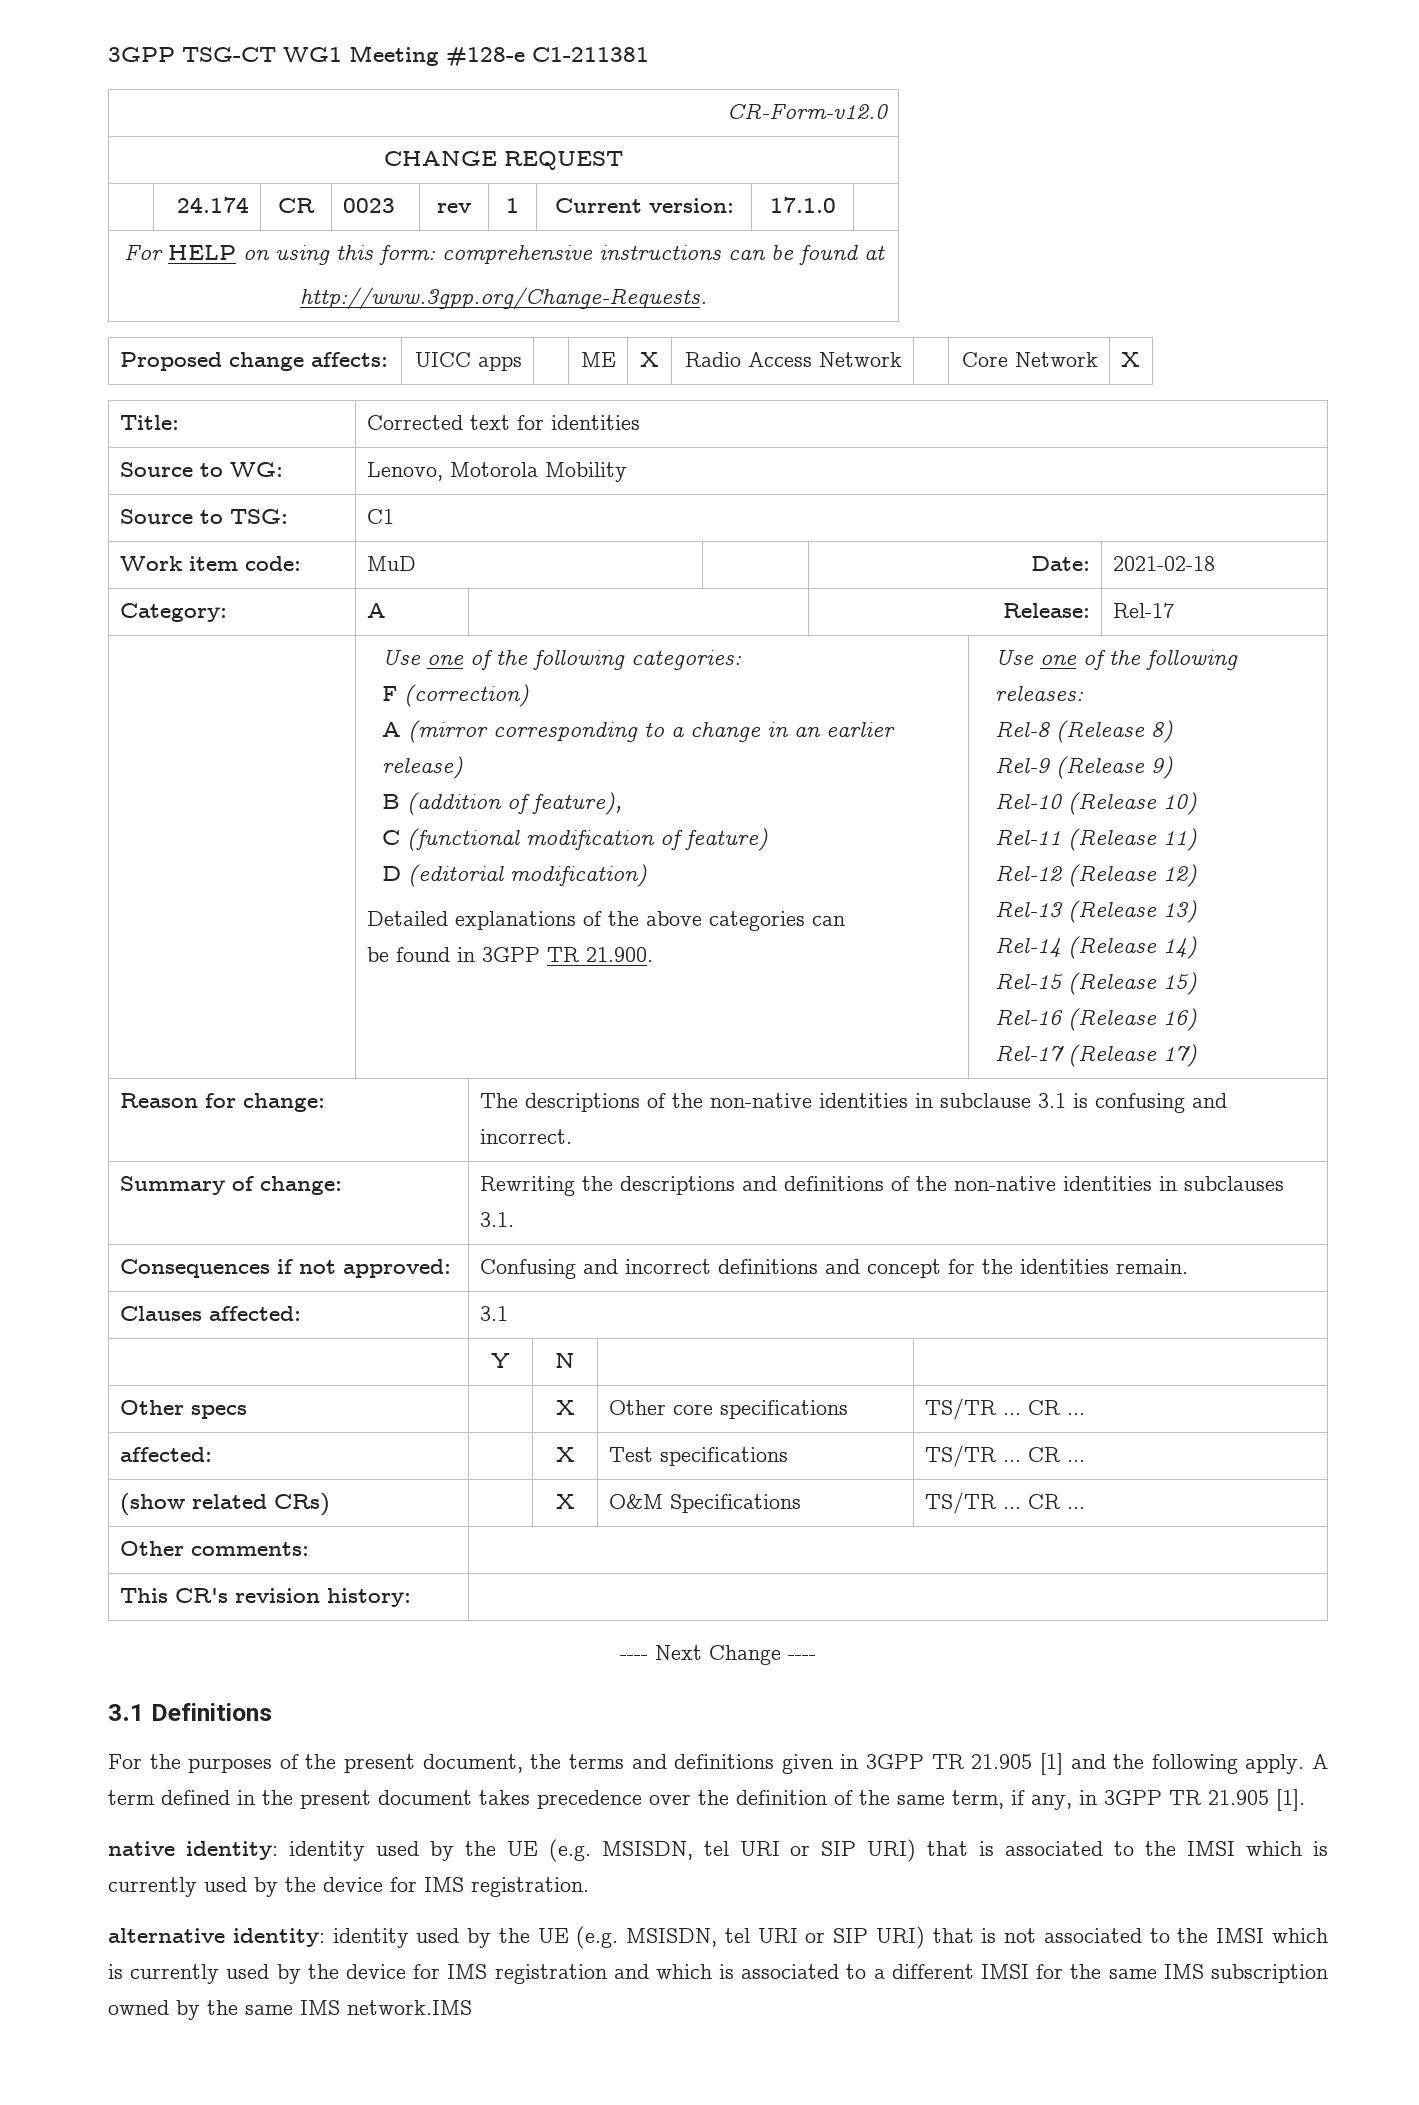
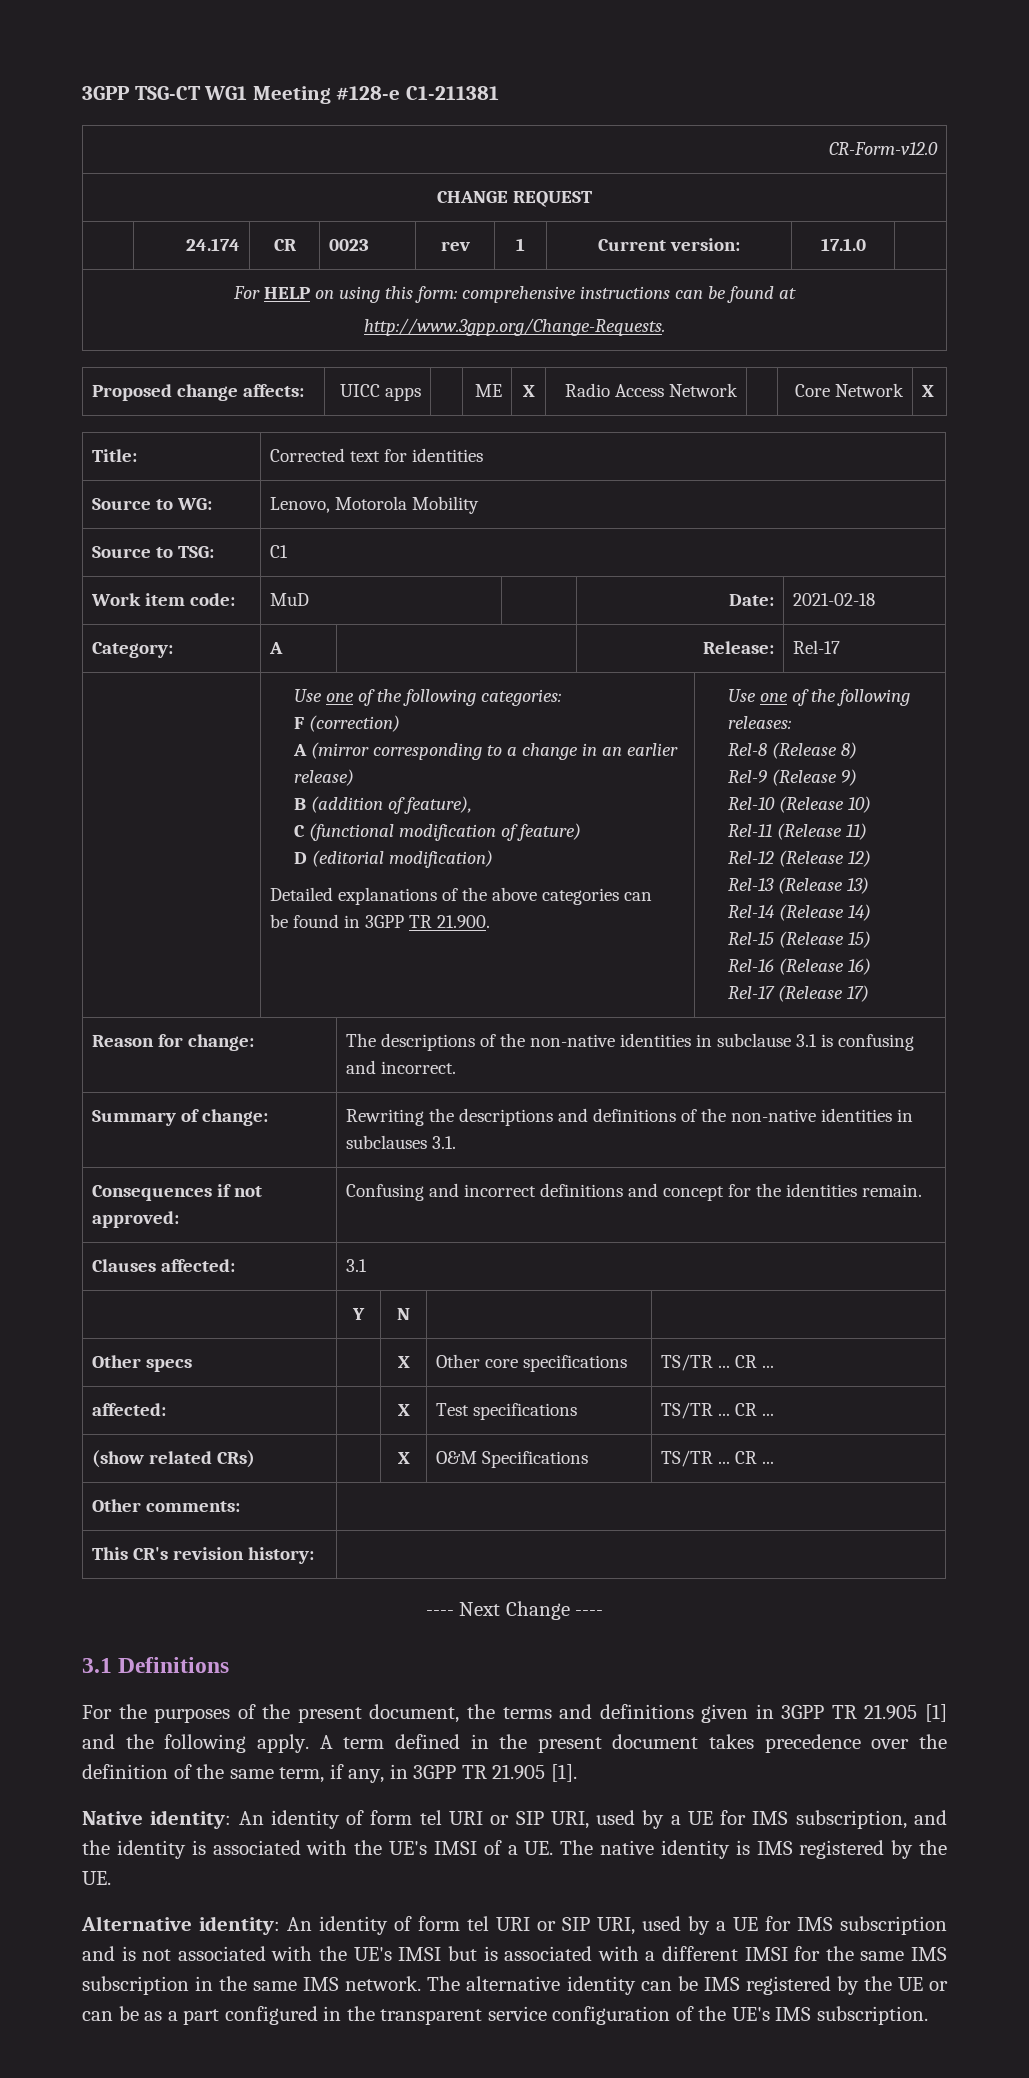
- native identity: identity used by the UE (e.g. MSISDN, tel URI or SIP URI) that is associated to the IMSI which is currently used by the device for IMS registration.
- alternative identity: identity used by the UE (e.g. MSISDN, tel URI or SIP URI) that is not associated to the IMSI which is currently used by the device for IMS registration and which is associated to a different IMSI for the same IMS subscription owned by the same IMS network.IMS
+ Native identity: An identity of form tel URI or SIP URI, used by a UE for IMS subscription, and the identity is associated with the UE's IMSI of a UE. The native identity is IMS registered by the UE.
+ Alternative identity: An identity of form tel URI or SIP URI, used by a UE for IMS subscription and is not associated with the UE's IMSI but is associated with a different IMSI for the same IMS subscription in the same IMS network. The alternative identity can be IMS registered by the UE or can be as a part configured in the transparent service configuration of the UE's IMS subscription.

